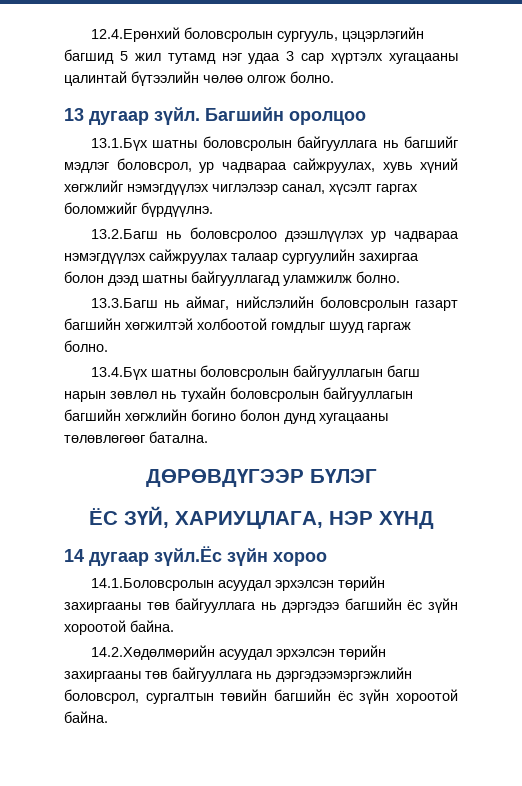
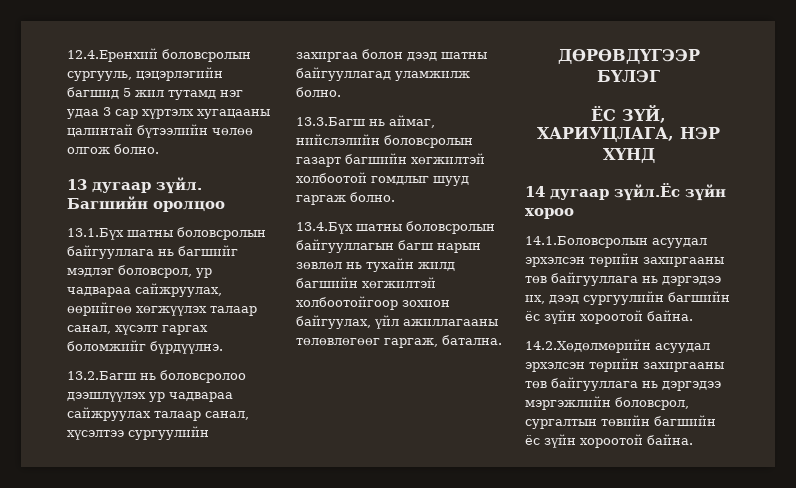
- 13.1.Бүх шатны боловсролын байгууллага нь багшийг мэдлэг боловсрол, ур чадвараа сайжруулах, хувь хүний хөгжлийг нэмэгдүүлэх чиглэлээр санал, хүсэлт гаргах боломжийг бүрдүүлнэ.
+ 13.1.Бүх шатны боловсролын байгууллага нь багшийг мэдлэг боловсрол, ур чадвараа сайжруулах, өөрийгөө хөгжүүлэх талаар санал, хүсэлт гаргах боломжийг бүрдүүлнэ.
- 13.2.Багш нь боловсролоо дээшлүүлэх ур чадвараа нэмэгдүүлэх сайжруулах талаар сургуулийн захиргаа болон дээд шатны байгууллагад уламжилж болно.
+ 13.2.Багш нь боловсролоо дээшлүүлэх ур чадвараа сайжруулах талаар санал, хүсэлтээ сургуулийн захиргаа болон дээд шатны байгууллагад уламжилж болно.
- 13.4.Бүх шатны боловсролын байгууллагын багш нарын зөвлөл нь тухайн боловсролын байгууллагын багшийн хөгжлийн богино болон дунд хугацааны төлөвлөгөөг батална.
+ 13.4.Бүх шатны боловсролын байгууллагын багш нарын зөвлөл нь тухайн жилд багшийн хөгжилтэй холбоотойгоор зохион байгуулах, үйл ажиллагааны төлөвлөгөөг гаргаж, батална.
- 14.1.Боловсролын асуудал эрхэлсэн төрийн захиргааны төв байгууллага нь дэргэдээ багшийн ёс зүйн хороотой байна.
+ 14.1.Боловсролын асуудал эрхэлсэн төрийн захиргааны төв байгууллага нь дэргэдээ их, дээд сургуулийн багшийн ёс зүйн хороотой байна.
- 14.2.Хөдөлмөрийн асуудал эрхэлсэн төрийн захиргааны төв байгууллага нь дэргэдээмэргэжлийн боловсрол, сургалтын төвийн багшийн ёс зүйн хороотой байна.
+ 14.2.Хөдөлмөрийн асуудал эрхэлсэн төрийн захиргааны төв байгууллага нь дэргэдээ мэргэжлийн боловсрол, сургалтын төвийн багшийн ёс зүйн хороотой байна.

